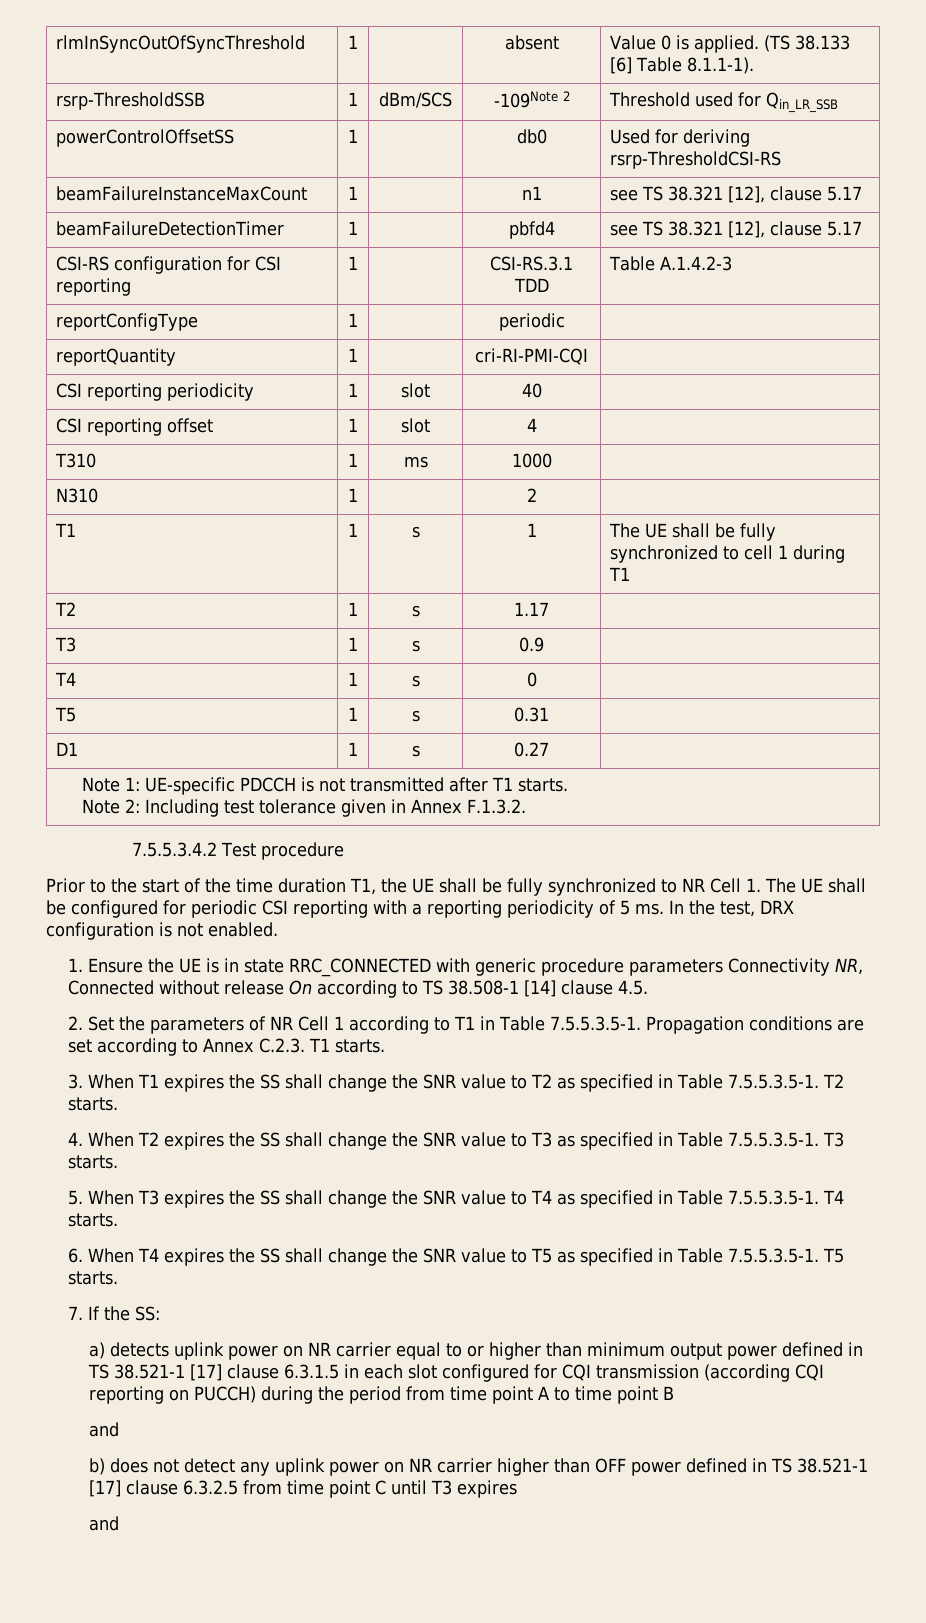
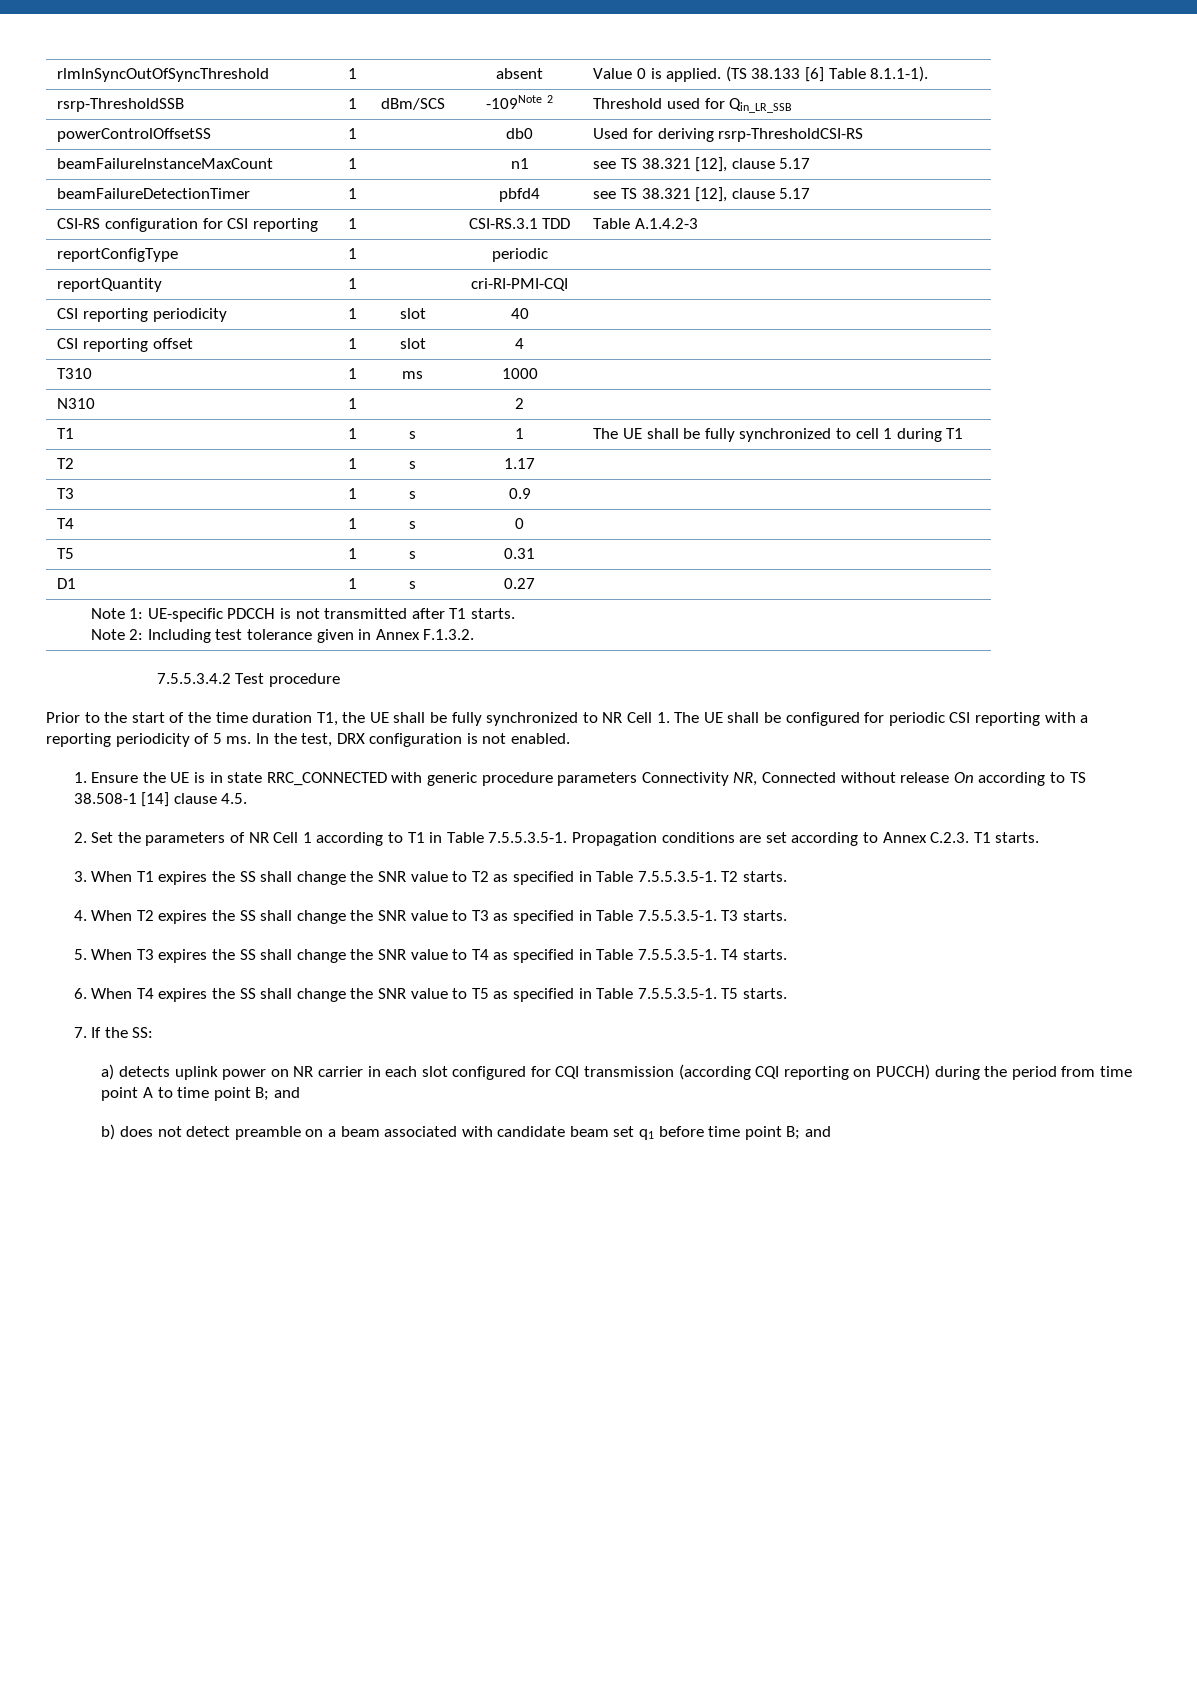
- a) detects uplink power on NR carrier equal to or higher than minimum output power defined in TS 38.521-1 [17] clause 6.3.1.5 in each slot configured for CQI transmission (according CQI reporting on PUCCH) during the period from time point A to time point B
- and
+ a) detects uplink power on NR carrier in each slot configured for CQI transmission (according CQI reporting on PUCCH) during the period from time point A to time point B; and
- b) does not detect any uplink power on NR carrier higher than OFF power defined in TS 38.521-1 [17] clause 6.3.2.5 from time point C until T3 expires
- and
+ b) does not detect preamble on a beam associated with candidate beam set q1 before time point B; and

